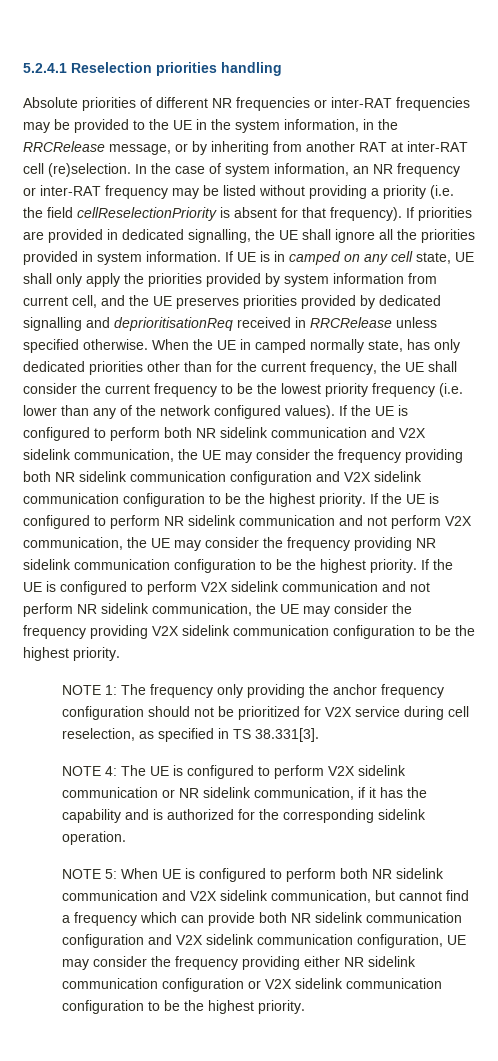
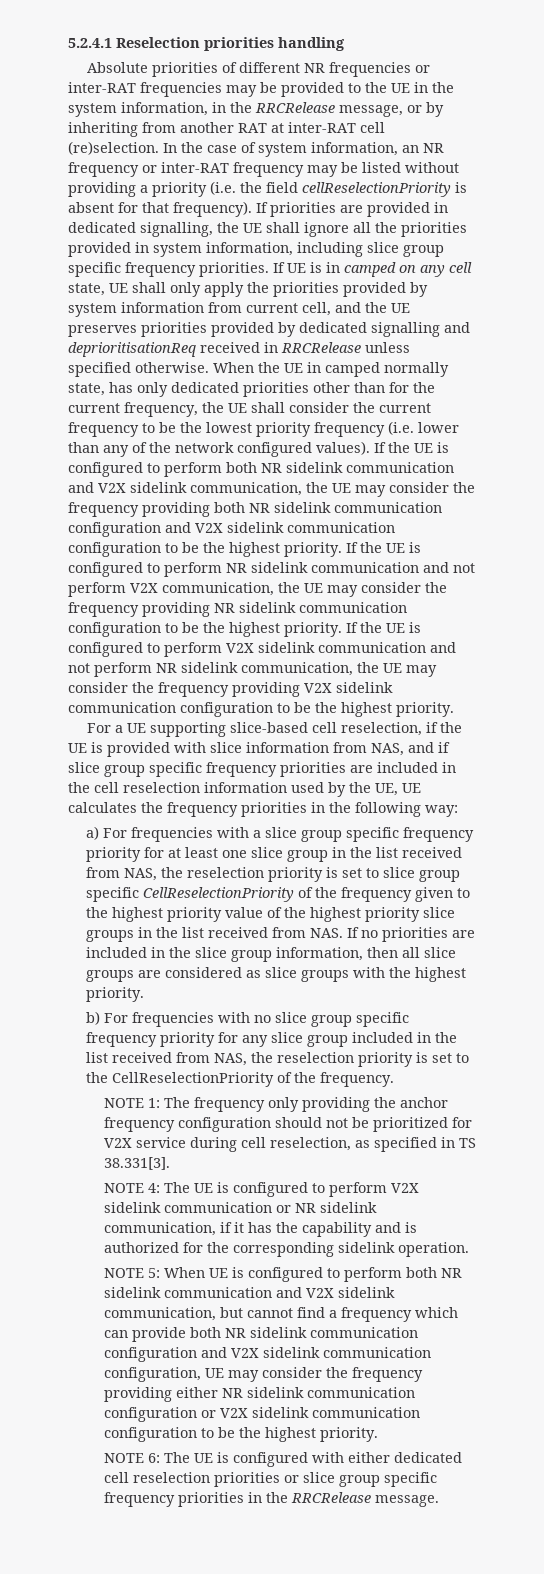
- If priorities are provided in dedicated signalling, the UE shall ignore all the priorities provided in system information.
+ If priorities are provided in dedicated signalling, the UE shall ignore all the priorities provided in system information, including slice group specific frequency priorities.
+ For a UE supporting slice-based cell reselection, if the UE is provided with slice information from NAS, and if slice group specific frequency priorities are included in the cell reselection information used by the UE, UE calculates the frequency priorities in the following way:
+ a) For frequencies with a slice group specific frequency priority for at least one slice group in the list received from NAS, the reselection priority is set to slice group specific CellReselectionPriority of the frequency given to the highest priority value of the highest priority slice groups in the list received from NAS. If no priorities are included in the slice group information, then all slice groups are considered as slice groups with the highest priority.
+ b) For frequencies with no slice group specific frequency priority for any slice group included in the list received from NAS, the reselection priority is set to the CellReselectionPriority of the frequency.
+ NOTE 6: The UE is configured with either dedicated cell reselection priorities or slice group specific frequency priorities in the RRCRelease message.

